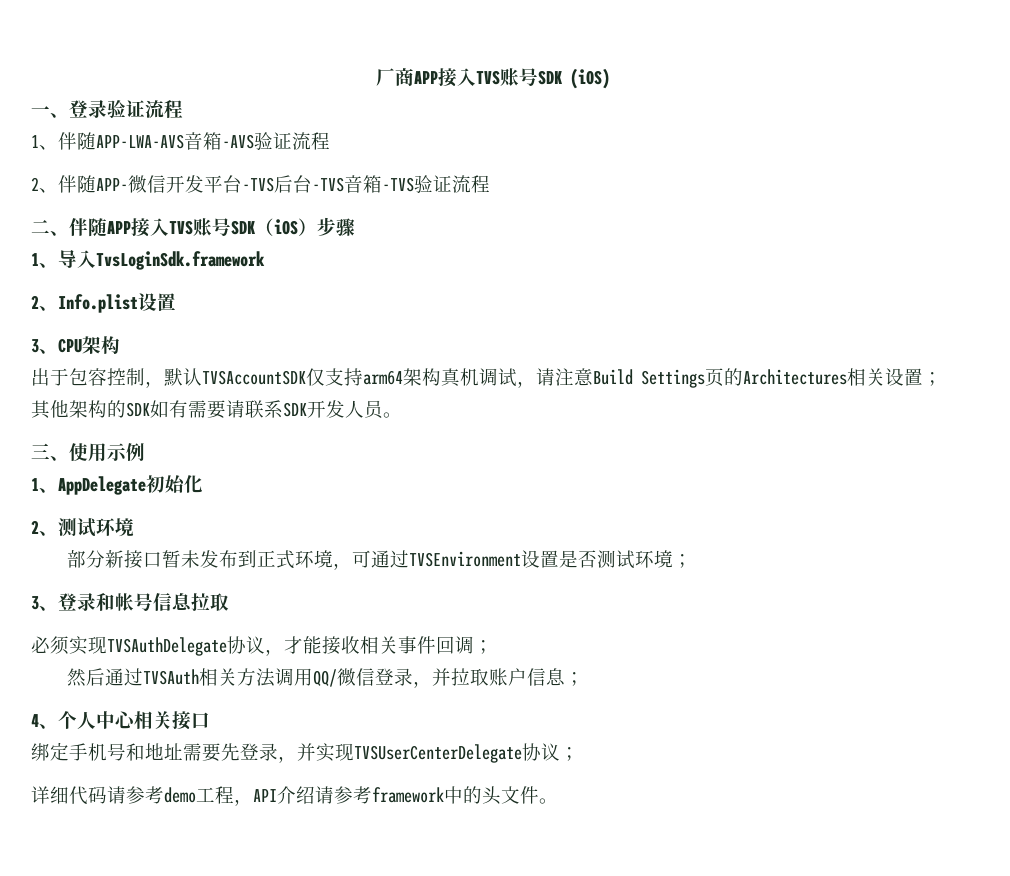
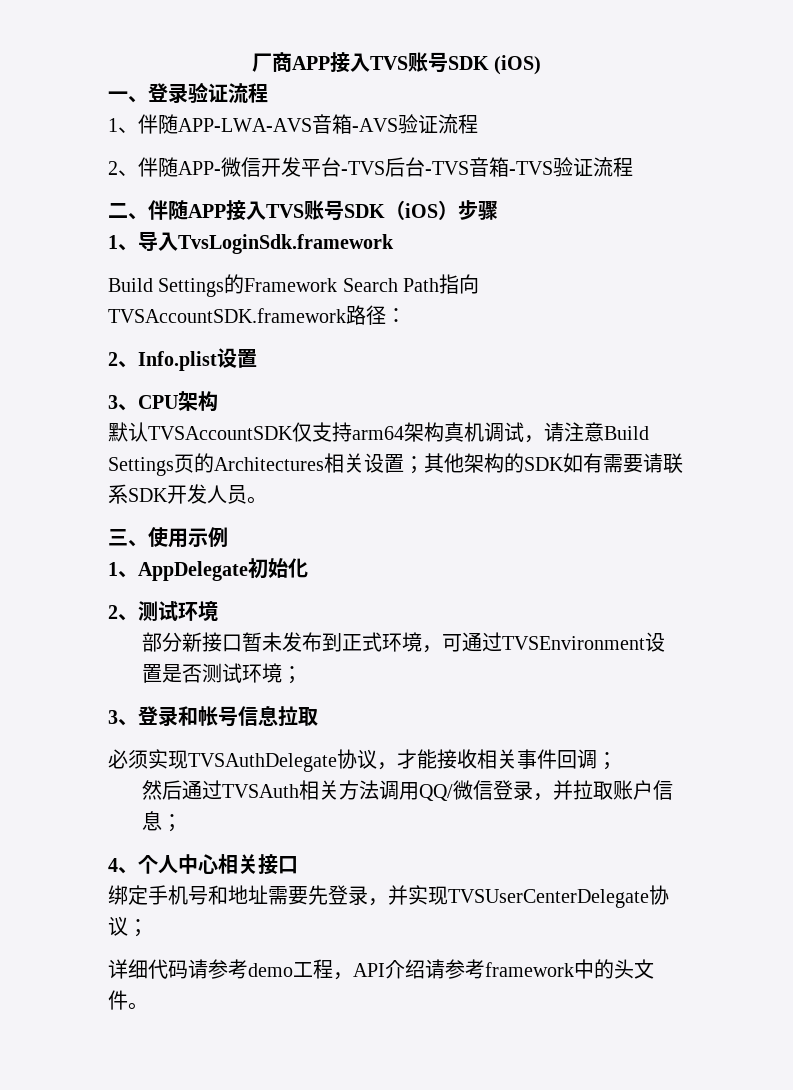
+ Build Settings的Framework Search Path指向TVSAccountSDK.framework路径：
- 出于包容控制，默认TVSAccountSDK仅支持arm64架构真机调试，请注意Build Settings页的Architectures相关设置；其他架构的SDK如有需要请联系SDK开发人员。
+ 默认TVSAccountSDK仅支持arm64架构真机调试，请注意Build Settings页的Architectures相关设置；其他架构的SDK如有需要请联系SDK开发人员。

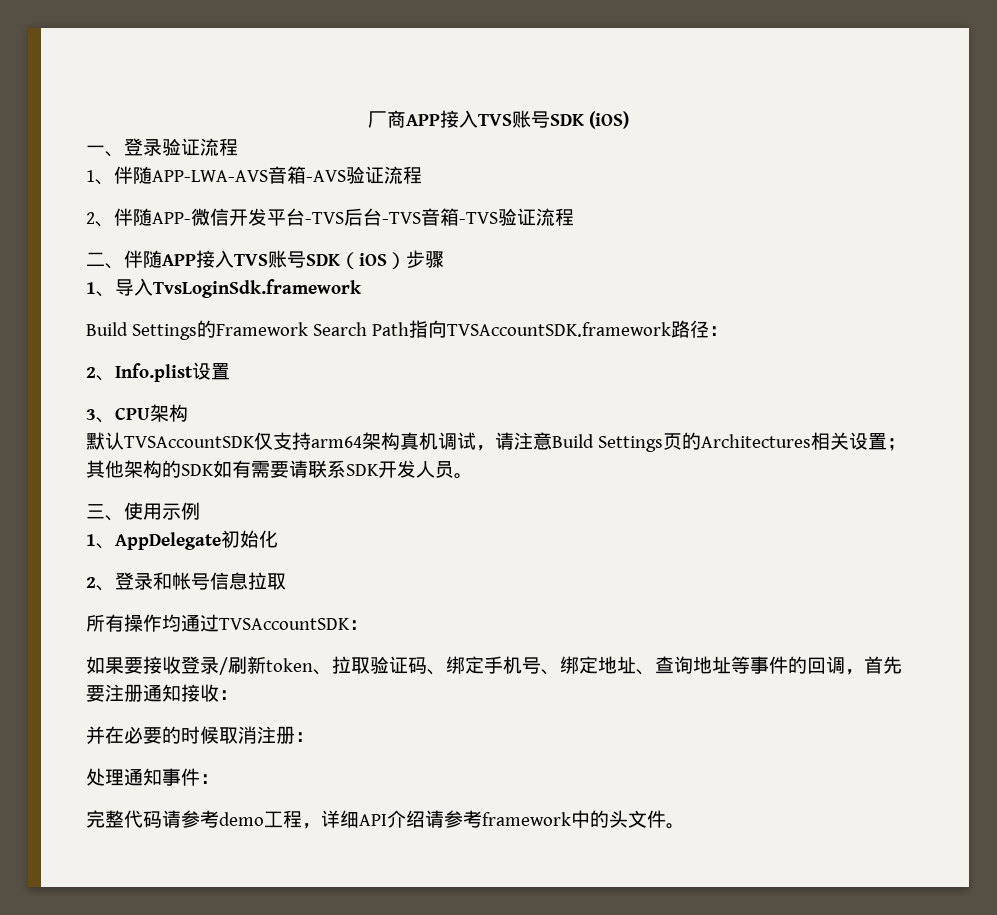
- 2、测试环境
- 部分新接口暂未发布到正式环境，可通过TVSEnvironment设置是否测试环境；
- 3、登录和帐号信息拉取
+ 2、登录和帐号信息拉取
- 必须实现TVSAuthDelegate协议，才能接收相关事件回调；
- 然后通过TVSAuth相关方法调用QQ/微信登录，并拉取账户信息；
- 4、个人中心相关接口
- 绑定手机号和地址需要先登录，并实现TVSUserCenterDelegate协议；
- 详细代码请参考demo工程，API介绍请参考framework中的头文件。
+ 所有操作均通过TVSAccountSDK：
+ 如果要接收登录/刷新token、拉取验证码、绑定手机号、绑定地址、查询地址等事件的回调，首先要注册通知接收：
+ 并在必要的时候取消注册：
+ 处理通知事件：
+ 完整代码请参考demo工程，详细API介绍请参考framework中的头文件。

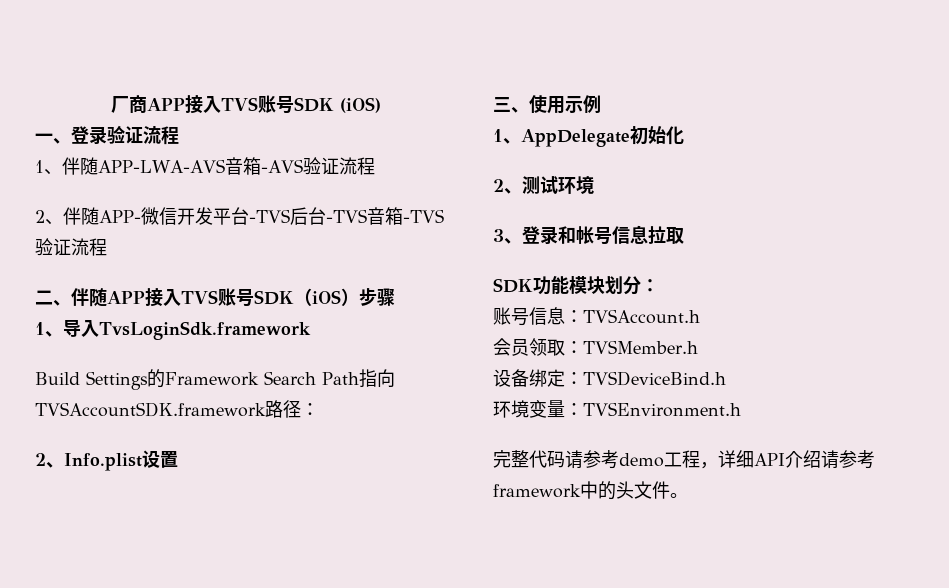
- 3、CPU架构
- 默认TVSAccountSDK仅支持arm64架构真机调试，请注意Build Settings页的Architectures相关设置；其他架构的SDK如有需要请联系SDK开发人员。
- 2、登录和帐号信息拉取
+ 2、测试环境
+ 3、登录和帐号信息拉取
- 所有操作均通过TVSAccountSDK：
- 如果要接收登录/刷新token、拉取验证码、绑定手机号、绑定地址、查询地址等事件的回调，首先要注册通知接收：
- 并在必要的时候取消注册：
- 处理通知事件：
+ SDK功能模块划分：
+ 账号信息：TVSAccount.h
+ 会员领取：TVSMember.h
+ 设备绑定：TVSDeviceBind.h
+ 环境变量：TVSEnvironment.h

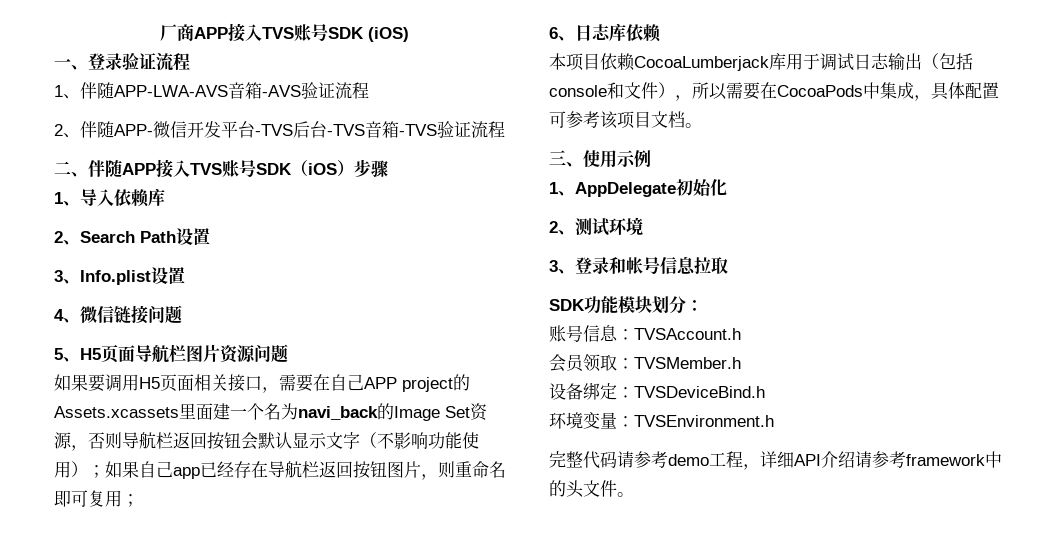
- 1、导入TvsLoginSdk.framework
- Build Settings的Framework Search Path指向TVSAccountSDK.framework路径：
- 2、Info.plist设置
+ 1、导入依赖库
+ 2、Search Path设置
+ 3、Info.plist设置
+ 4、微信链接问题
+ 5、H5页面导航栏图片资源问题
+ 如果要调用H5页面相关接口，需要在自己APP project的Assets.xcassets里面建一个名为navi_back的Image Set资源，否则导航栏返回按钮会默认显示文字（不影响功能使用）；如果自己app已经存在导航栏返回按钮图片，则重命名即可复用；
+ 6、日志库依赖
+ 本项目依赖CocoaLumberjack库用于调试日志输出（包括console和文件），所以需要在CocoaPods中集成，具体配置可参考该项目文档。

